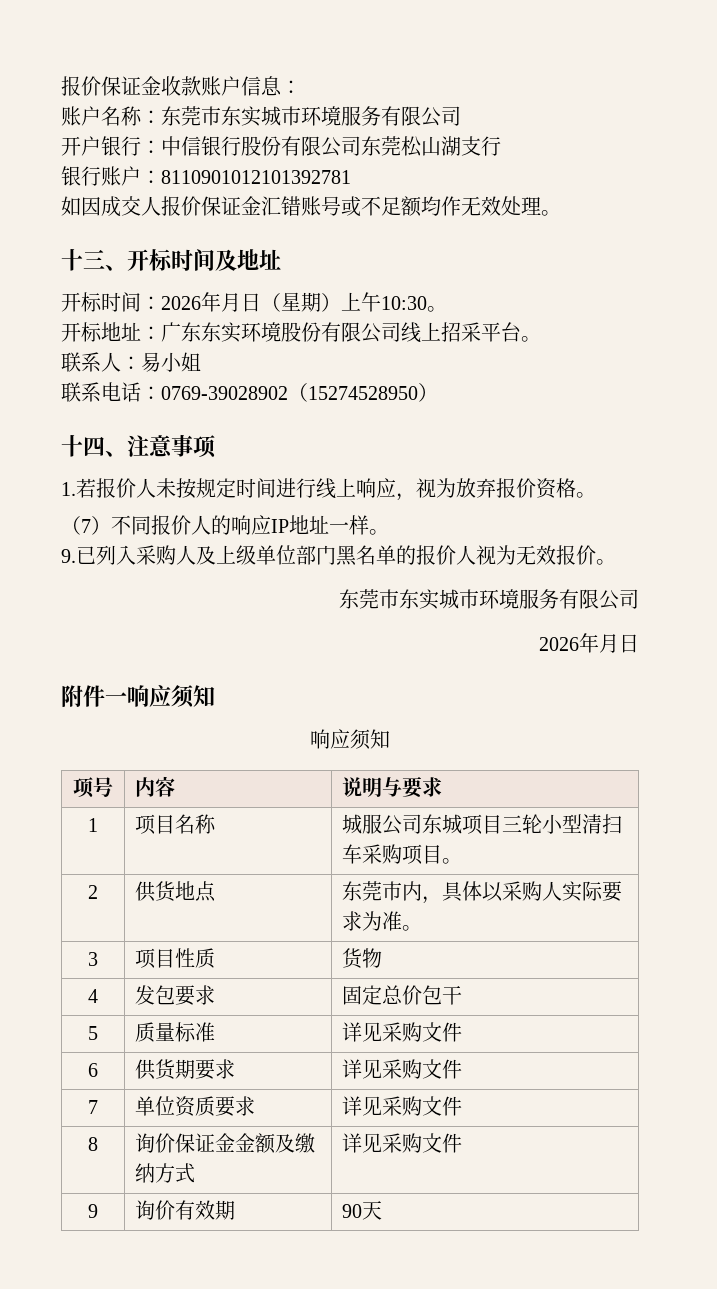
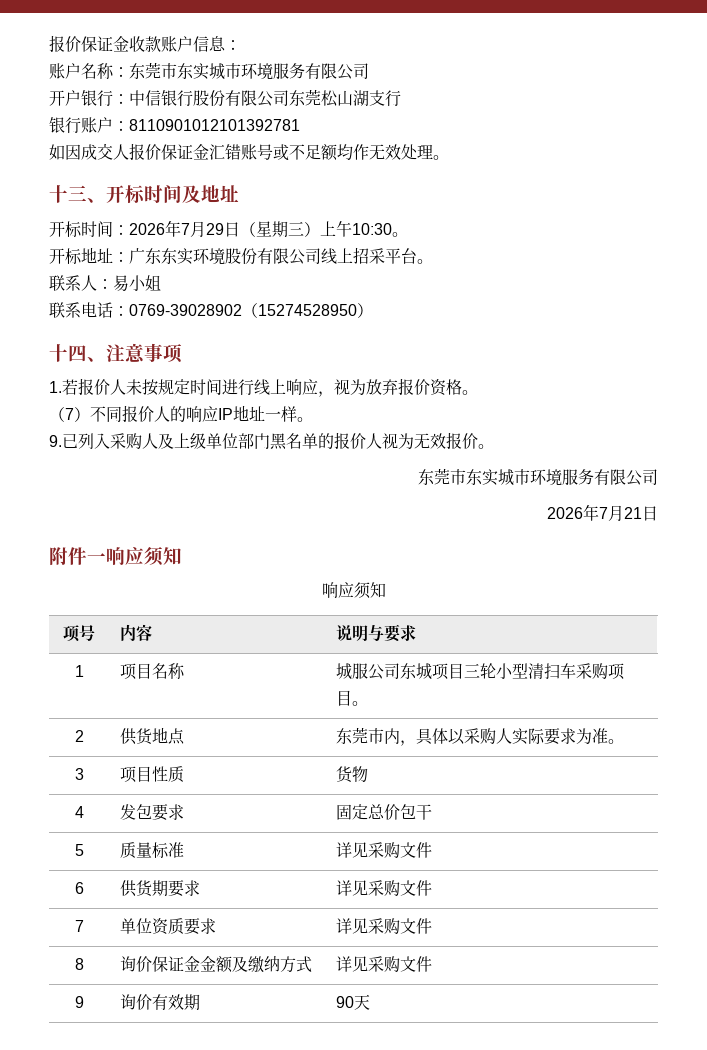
- 开标时间：2026年月日（星期）上午10:30。
+ 开标时间：2026年7月29日（星期三）上午10:30。
  9.已列入采购人及上级单位部门黑名单的报价人视为无效报价。
  东莞市东实城市环境服务有限公司
- 2026年月日
+ 2026年7月21日

